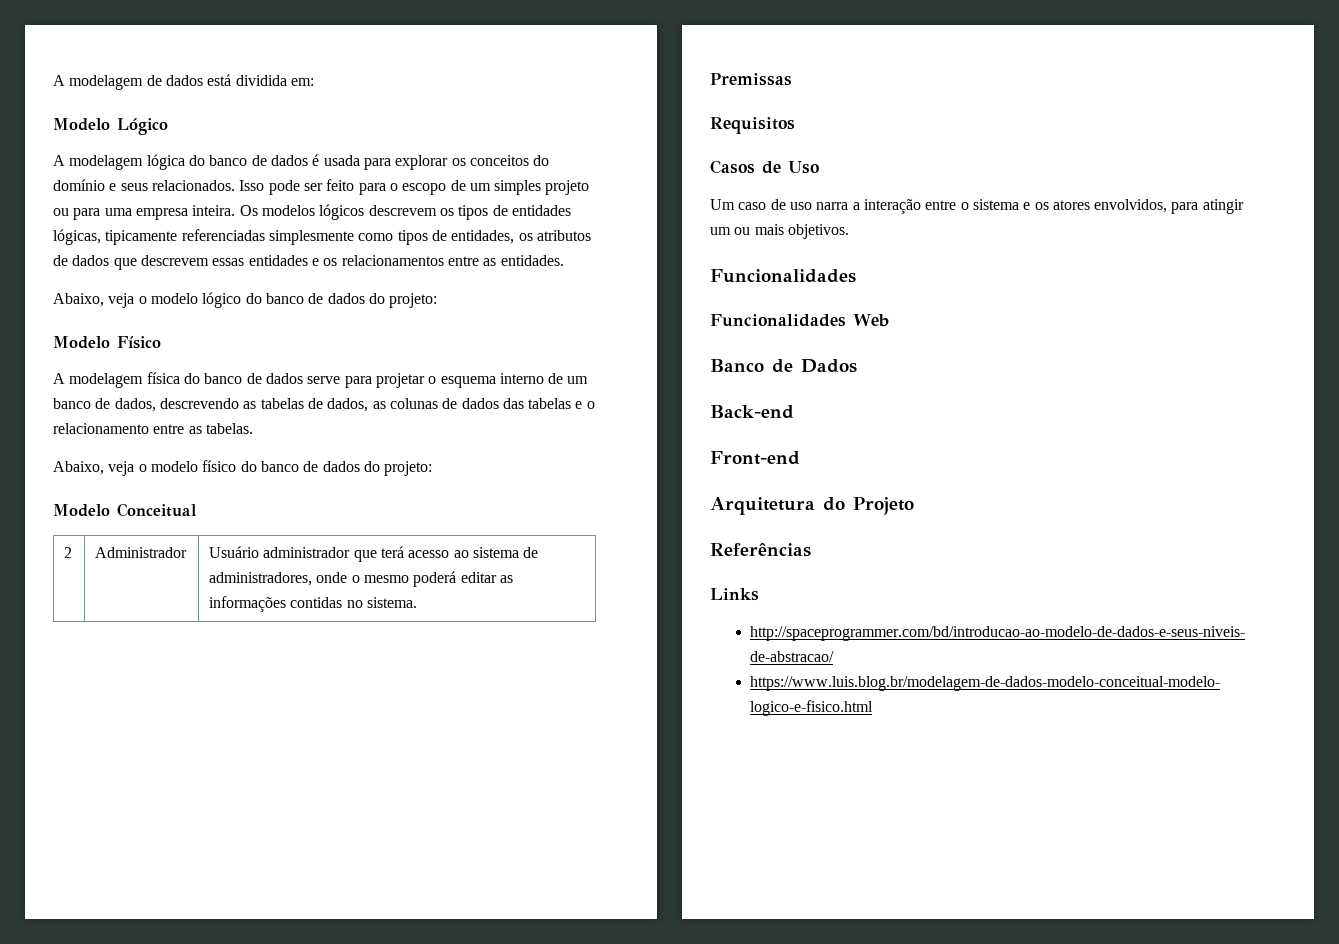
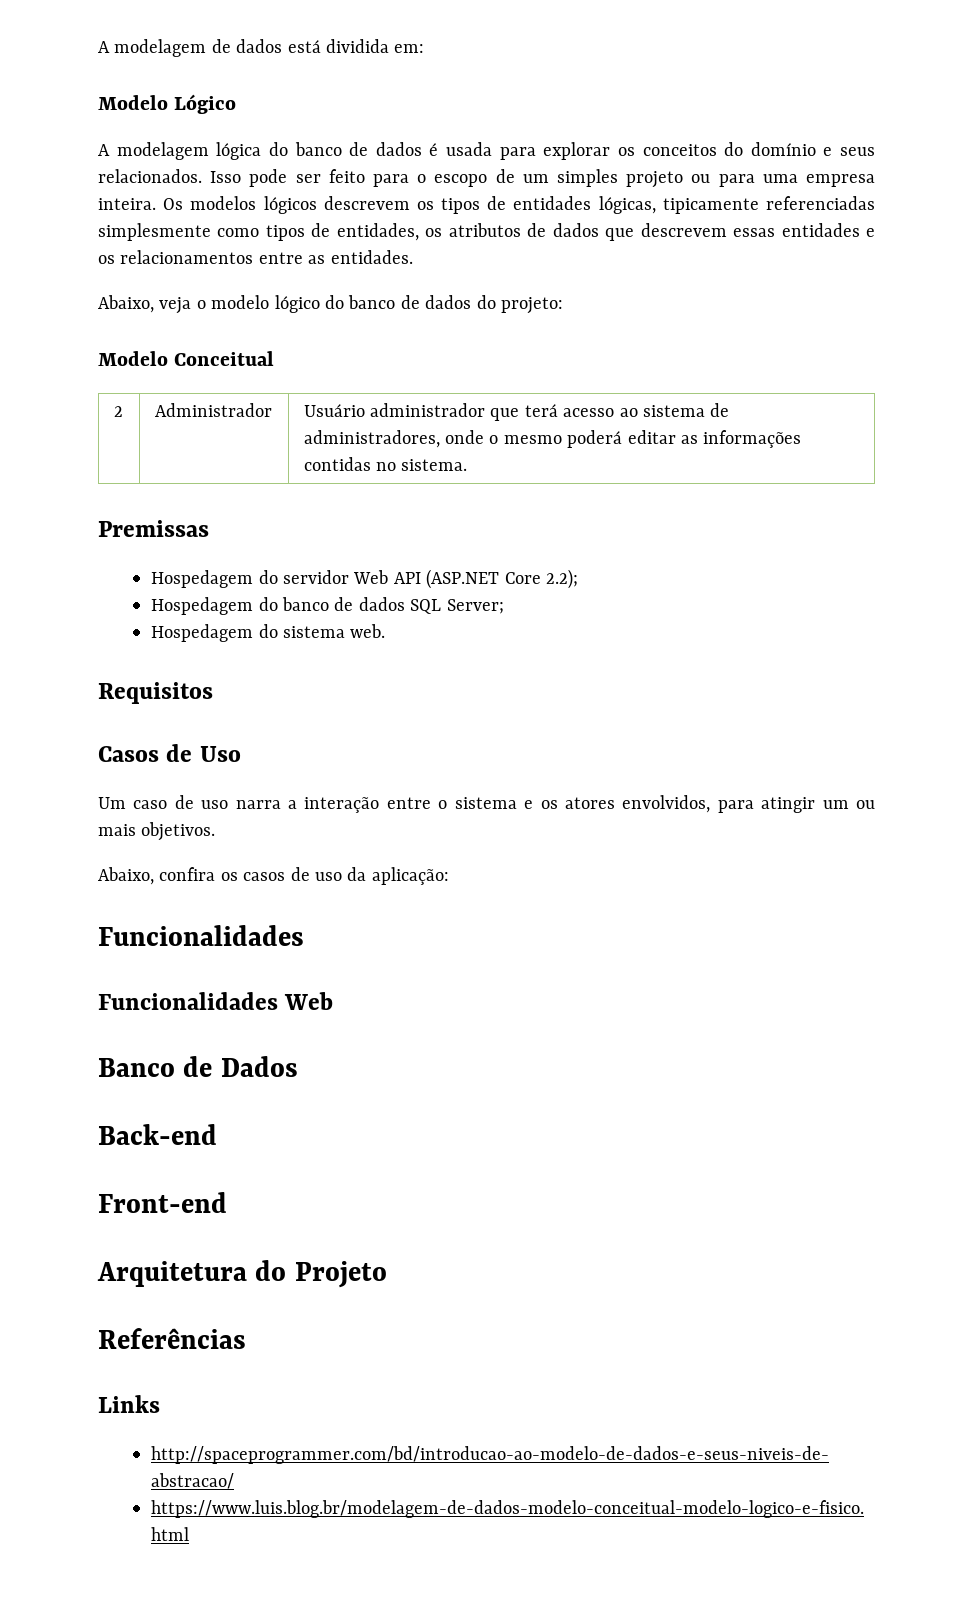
- Modelo Físico
- A modelagem física do banco de dados serve para projetar o esquema interno de um banco de dados, descrevendo as tabelas de dados, as colunas de dados das tabelas e o relacionamento entre as tabelas.
- Abaixo, veja o modelo físico do banco de dados do projeto:
+ Hospedagem do servidor Web API (ASP.NET Core 2.2);
+ Hospedagem do banco de dados SQL Server;
+ Hospedagem do sistema web.
+ Abaixo, confira os casos de uso da aplicação:

